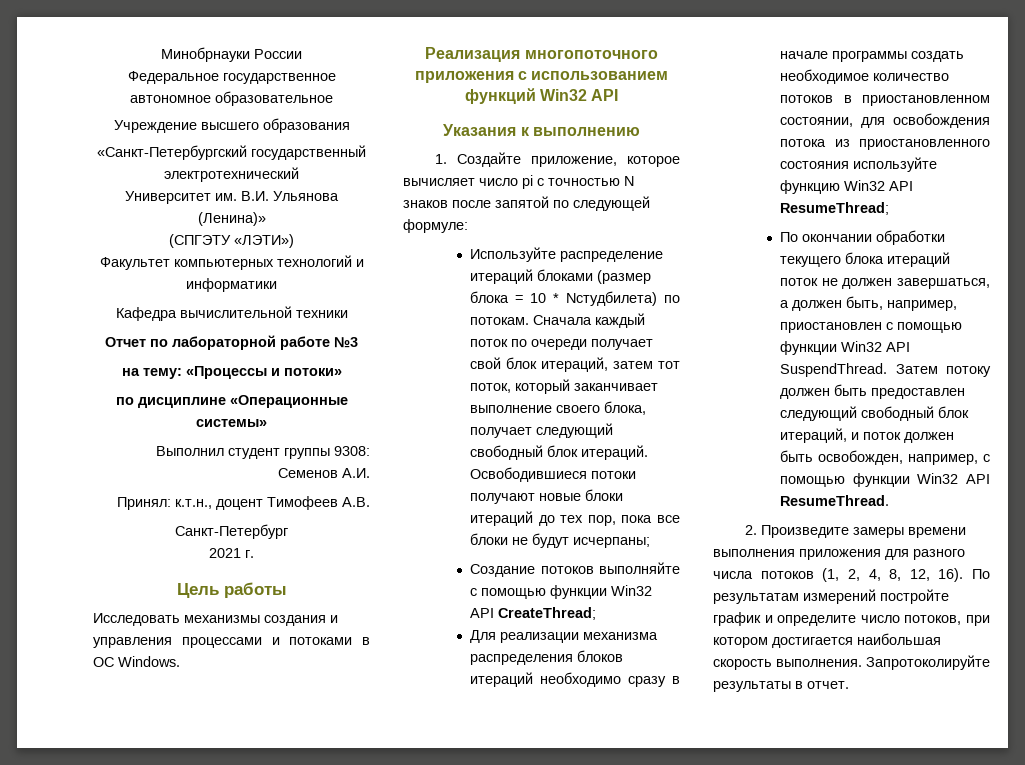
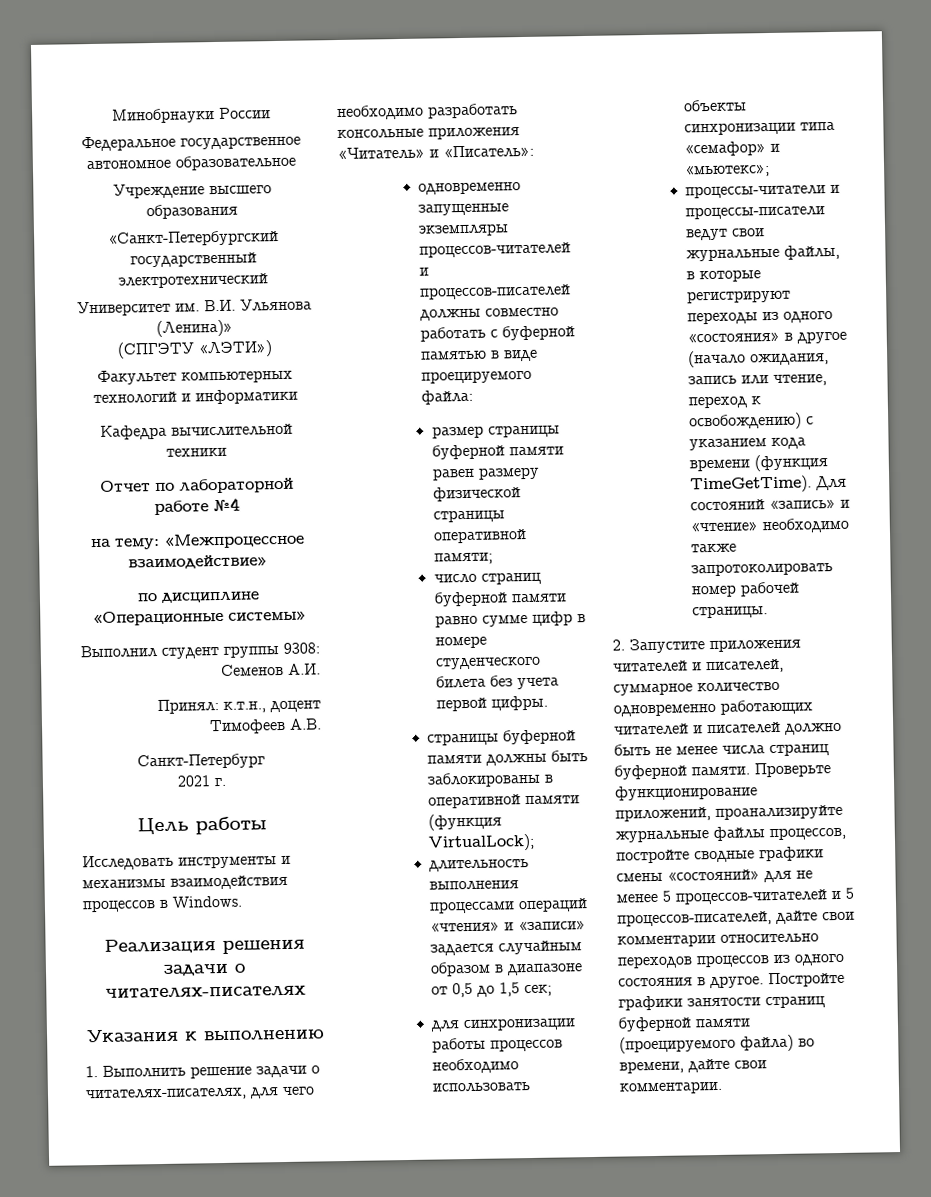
- Отчет по лабораторной работе №3
+ Отчет по лабораторной работе №4
- на тему: «Процессы и потоки»
+ на тему: «Межпроцессное взаимодействие»
- Исследовать механизмы создания и управления процессами и потоками в ОС Windows.
- Реализация многопоточного приложения с использованием функций Win32 API
+ Исследовать инструменты и механизмы взаимодействия процессов в Windows.
+ Реализация решения задачи о читателях-писателях
  Указания к выполнению
- 1. Создайте приложение, которое вычисляет число pi с точностью N знаков после запятой по следующей формуле:
- Используйте распределение итераций блоками (размер блока = 10 * Nстудбилета) по потокам. Сначала каждый поток по очереди получает свой блок итераций, затем тот поток, который заканчивает выполнение своего блока, получает следующий свободный блок итераций. Освободившиеся потоки получают новые блоки итераций до тех пор, пока все блоки не будут исчерпаны;
- Создание потоков выполняйте с помощью функции Win32 API CreateThread;
- Для реализации механизма распределения блоков итераций необходимо сразу в начале программы создать необходимое количество потоков в приостановленном состоянии, для освобождения потока из приостановленного состояния используйте функцию Win32 API ResumeThread;
- По окончании обработки текущего блока итераций поток не должен завершаться, а должен быть, например, приостановлен с помощью функции Win32 API SuspendThread. Затем потоку должен быть предоставлен следующий свободный блок итераций, и поток должен быть освобожден, например, с помощью функции Win32 API ResumeThread.
- 2. Произведите замеры времени выполнения приложения для разного числа потоков (1, 2, 4, 8, 12, 16). По результатам измерений постройте график и определите число потоков, при котором достигается наибольшая скорость выполнения. Запротоколируйте результаты в отчет.
+ 1. Выполнить решение задачи о читателях-писателях, для чего необходимо разработать консольные приложения «Читатель» и «Писатель»:
+ одновременно запущенные экземпляры процессов-читателей и процессов-писателей должны совместно работать с буферной памятью в виде проецируемого файла:
+ размер страницы буферной памяти равен размеру физической страницы оперативной памяти;
+ число страниц буферной памяти равно сумме цифр в номере студенческого билета без учета первой цифры.
+ страницы буферной памяти должны быть заблокированы в оперативной памяти (функция VirtualLock);
+ длительность выполнения процессами операций «чтения» и «записи» задается случайным образом в диапазоне от 0,5 до 1,5 сек;
+ для синхронизации работы процессов необходимо использовать объекты синхронизации типа «семафор» и «мьютекс»;
+ процессы-читатели и процессы-писатели ведут свои журнальные файлы, в которые регистрируют переходы из одного «состояния» в другое (начало ожидания, запись или чтение, переход к освобождению) с указанием кода времени (функция TimeGetTime). Для состояний «запись» и «чтение» необходимо также запротоколировать номер рабочей страницы.
+ 2. Запустите приложения читателей и писателей, суммарное количество одновременно работающих читателей и писателей должно быть не менее числа страниц буферной памяти. Проверьте функционирование приложений, проанализируйте журнальные файлы процессов, постройте сводные графики смены «состояний» для не менее 5 процессов-читателей и 5 процессов-писателей, дайте свои комментарии относительно переходов процессов из одного состояния в другое. Постройте графики занятости страниц буферной памяти (проецируемого файла) во времени, дайте свои комментарии.

